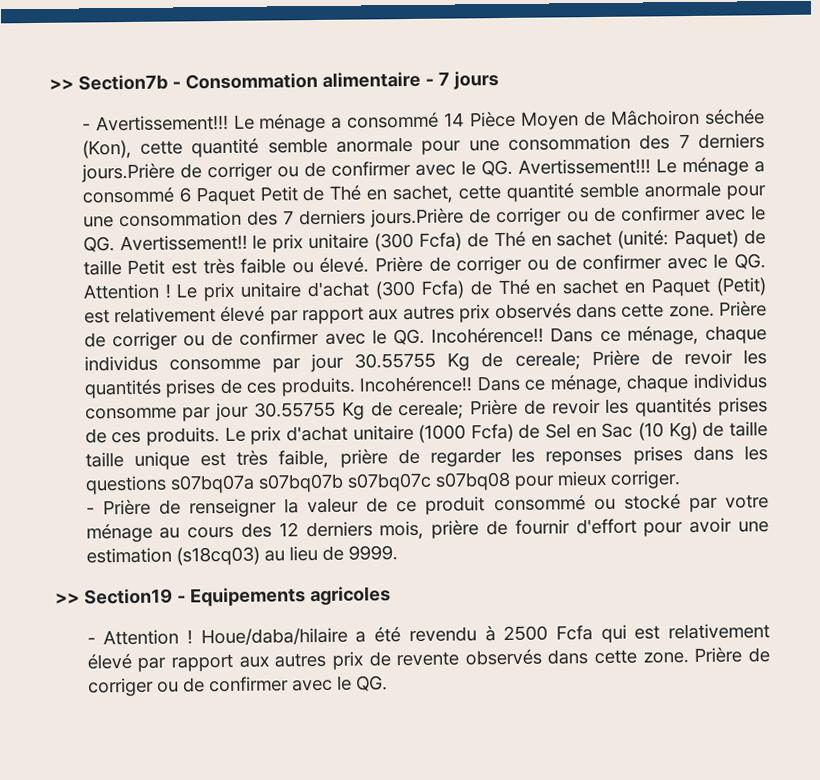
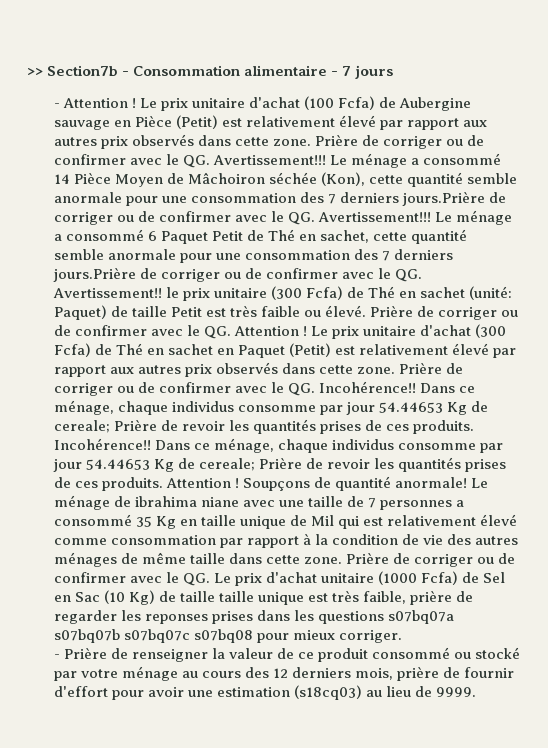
- - Avertissement!!!
+ - Attention ! Le prix unitaire d'achat (100 Fcfa) de Aubergine sauvage en Pièce (Petit) est relativement élevé par rapport aux autres prix observés dans cette zone. Prière de corriger ou de confirmer avec le QG. Avertissement!!!
- Prière de corriger ou de confirmer avec le QG. Incohérence!! Dans ce ménage, chaque individus consomme par jour 30.55755 Kg de cereale; Prière de revoir les quantités prises de ces produits. Incohérence!! Dans ce ménage, chaque individus consomme par jour 30.55755 Kg de cereale; Prière de revoir les quantités prises de ces produits.
+ Prière de corriger ou de confirmer avec le QG. Incohérence!! Dans ce ménage, chaque individus consomme par jour 54.44653 Kg de cereale; Prière de revoir les quantités prises de ces produits. Incohérence!! Dans ce ménage, chaque individus consomme par jour 54.44653 Kg de cereale; Prière de revoir les quantités prises de ces produits.
- Le prix d'achat unitaire (1000 Fcfa) de Sel en Sac (10 Kg) de taille taille unique est très faible, prière de regarder les reponses prises dans les questions s07bq07a s07bq07b s07bq07c s07bq08 pour mieux corriger.
+ Attention ! Soupçons de quantité anormale! Le ménage de ibrahima niane avec une taille de 7 personnes a consommé 35 Kg en taille unique de Mil qui est relativement élevé comme consommation par rapport à la condition de vie des autres ménages de même taille dans cette zone. Prière de corriger ou de confirmer avec le QG. Le prix d'achat unitaire (1000 Fcfa) de Sel en Sac (10 Kg) de taille taille unique est très faible, prière de regarder les reponses prises dans les questions s07bq07a s07bq07b s07bq07c s07bq08 pour mieux corriger.
- >> Section19 - Equipements agricoles
- - Attention ! Houe/daba/hilaire a été revendu à 2500 Fcfa qui est relativement élevé par rapport aux autres prix de revente observés dans cette zone. Prière de corriger ou de confirmer avec le QG.

